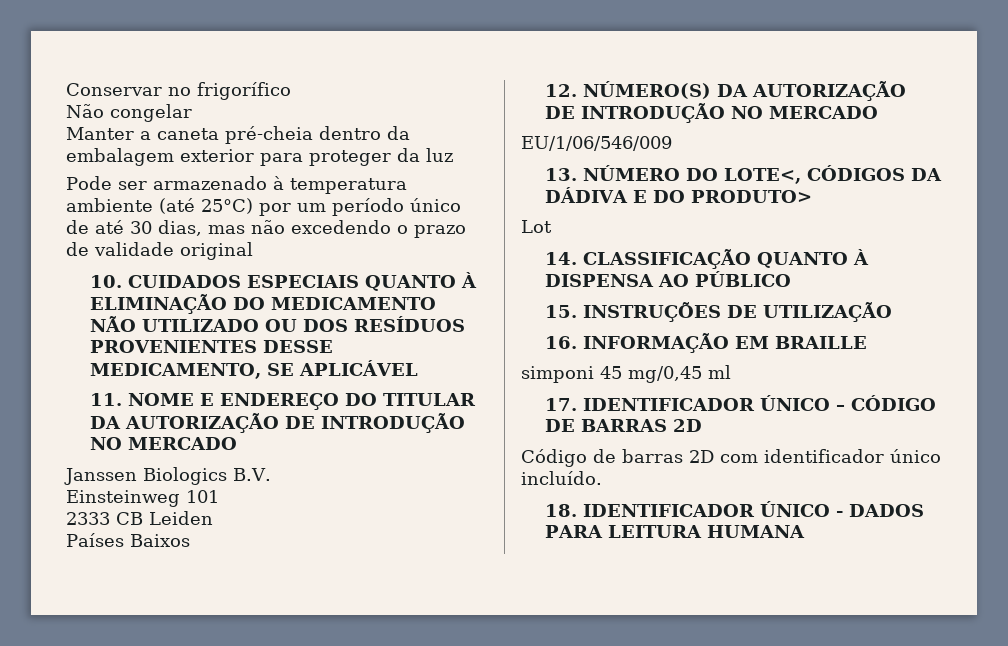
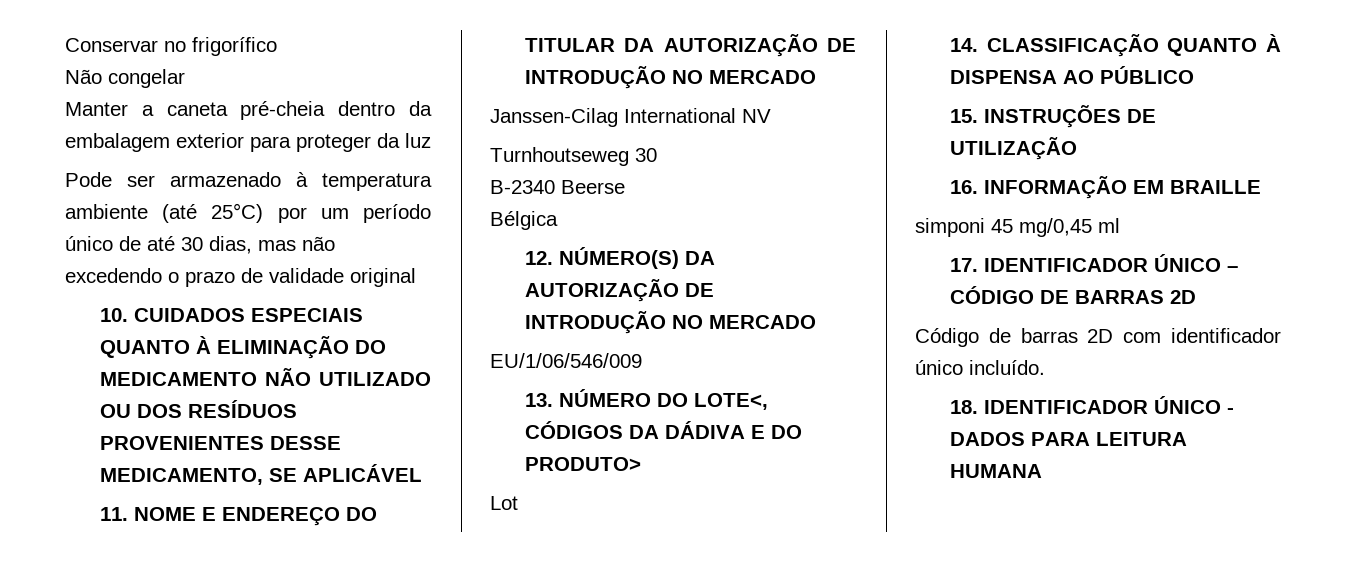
- Janssen Biologics B.V.
- Einsteinweg 101
- 2333 CB Leiden
- Países Baixos
+ Janssen-Cilag International NV
+ Turnhoutseweg 30
+ B-2340 Beerse
+ Bélgica

